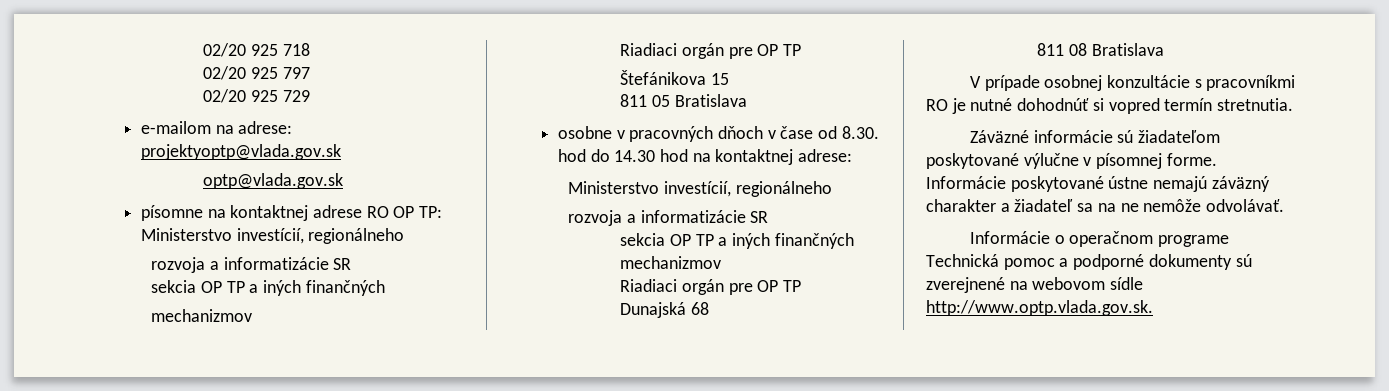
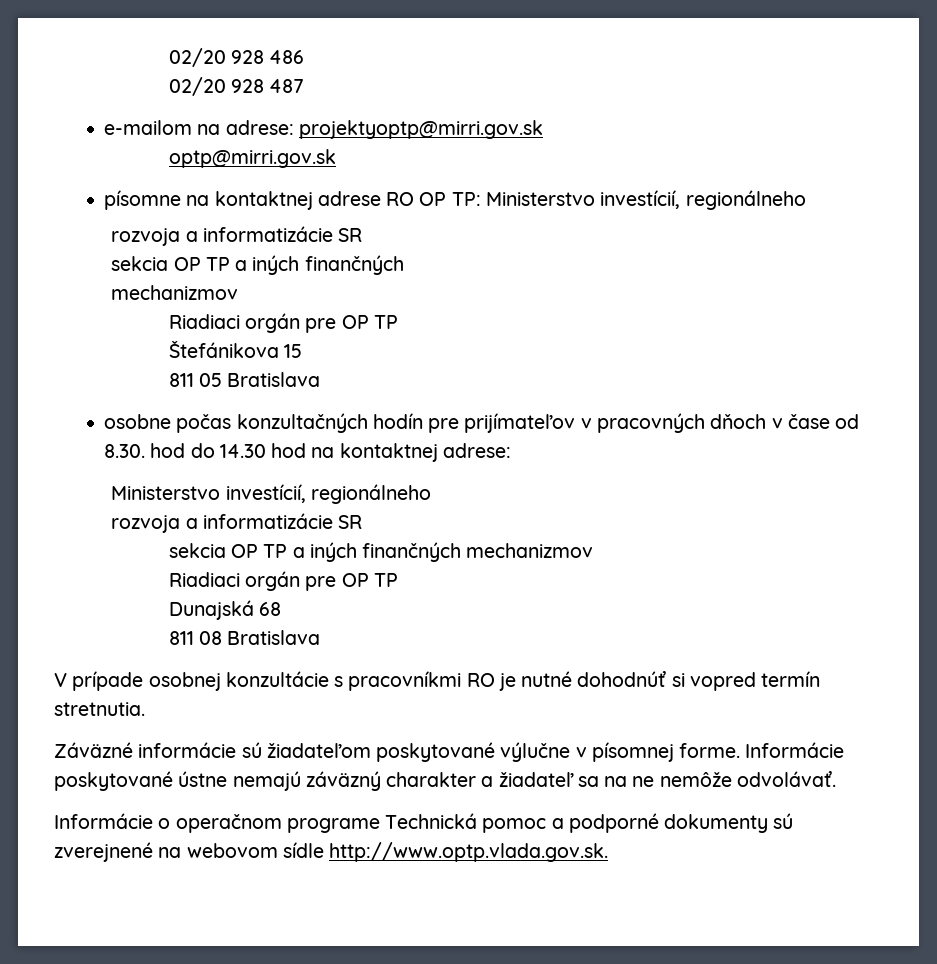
- 02/20 925 718
- 02/20 925 797
- 02/20 925 729
+ 02/20 928 486
+ 02/20 928 487
- e-mailom na adrese: projektyoptp@vlada.gov.sk
- optp@vlada.gov.sk
+ e-mailom na adrese: projektyoptp@mirri.gov.sk
+ optp@mirri.gov.sk
- osobne v pracovných dňoch v čase od 8.30. hod do 14.30 hod na kontaktnej adrese:
+ osobne počas konzultačných hodín pre prijímateľov v pracovných dňoch v čase od 8.30. hod do 14.30 hod na kontaktnej adrese:

